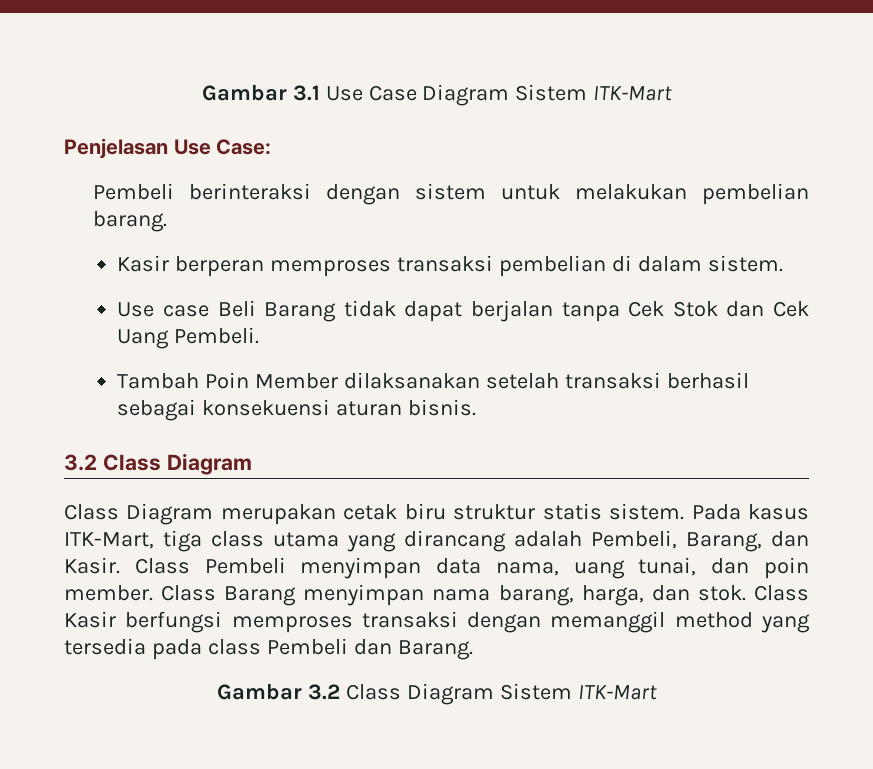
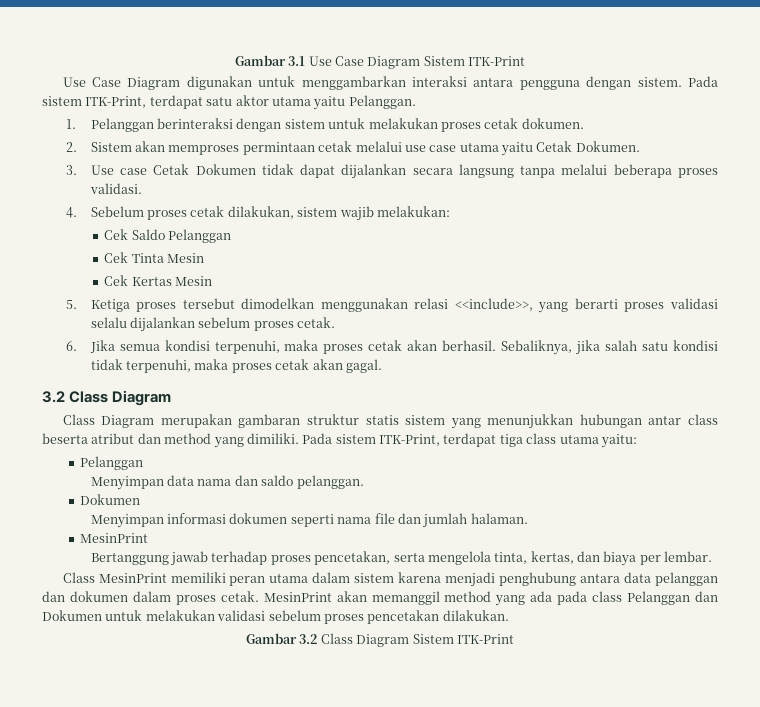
- Gambar 3.1 Use Case Diagram Sistem ITK-Mart
- Penjelasan Use Case:
- Pembeli berinteraksi dengan sistem untuk melakukan pembelian barang.
- Kasir berperan memproses transaksi pembelian di dalam sistem.
- Use case Beli Barang tidak dapat berjalan tanpa Cek Stok dan Cek Uang Pembeli.
- Tambah Poin Member dilaksanakan setelah transaksi berhasil sebagai konsekuensi aturan bisnis.
+ Gambar 3.1 Use Case Diagram Sistem ITK-Print
+ Use Case Diagram digunakan untuk menggambarkan interaksi antara pengguna dengan sistem. Pada sistem ITK-Print, terdapat satu aktor utama yaitu Pelanggan.
+ 1. Pelanggan berinteraksi dengan sistem untuk melakukan proses cetak dokumen.
+ 2. Sistem akan memproses permintaan cetak melalui use case utama yaitu Cetak Dokumen.
+ 3. Use case Cetak Dokumen tidak dapat dijalankan secara langsung tanpa melalui beberapa proses validasi.
+ 4. Sebelum proses cetak dilakukan, sistem wajib melakukan:
+ Cek Saldo Pelanggan
+ Cek Tinta Mesin
+ Cek Kertas Mesin
+ 5. Ketiga proses tersebut dimodelkan menggunakan relasi <<include>>, yang berarti proses validasi selalu dijalankan sebelum proses cetak.
+ 6. Jika semua kondisi terpenuhi, maka proses cetak akan berhasil. Sebaliknya, jika salah satu kondisi tidak terpenuhi, maka proses cetak akan gagal.
- Class Diagram merupakan cetak biru struktur statis sistem. Pada kasus ITK-Mart, tiga class utama yang dirancang adalah Pembeli, Barang, dan Kasir. Class Pembeli menyimpan data nama, uang tunai, dan poin member. Class Barang menyimpan nama barang, harga, dan stok. Class Kasir berfungsi memproses transaksi dengan memanggil method yang tersedia pada class Pembeli dan Barang.
+ Class Diagram merupakan gambaran struktur statis sistem yang menunjukkan hubungan antar class beserta atribut dan method yang dimiliki. Pada sistem ITK-Print, terdapat tiga class utama yaitu:
+ Pelanggan
+ Menyimpan data nama dan saldo pelanggan.
+ Dokumen
+ Menyimpan informasi dokumen seperti nama file dan jumlah halaman.
+ MesinPrint
+ Bertanggung jawab terhadap proses pencetakan, serta mengelola tinta, kertas, dan biaya per lembar.
+ Class MesinPrint memiliki peran utama dalam sistem karena menjadi penghubung antara data pelanggan dan dokumen dalam proses cetak. MesinPrint akan memanggil method yang ada pada class Pelanggan dan Dokumen untuk melakukan validasi sebelum proses pencetakan dilakukan.
- Gambar 3.2 Class Diagram Sistem ITK-Mart
+ Gambar 3.2 Class Diagram Sistem ITK-Print

